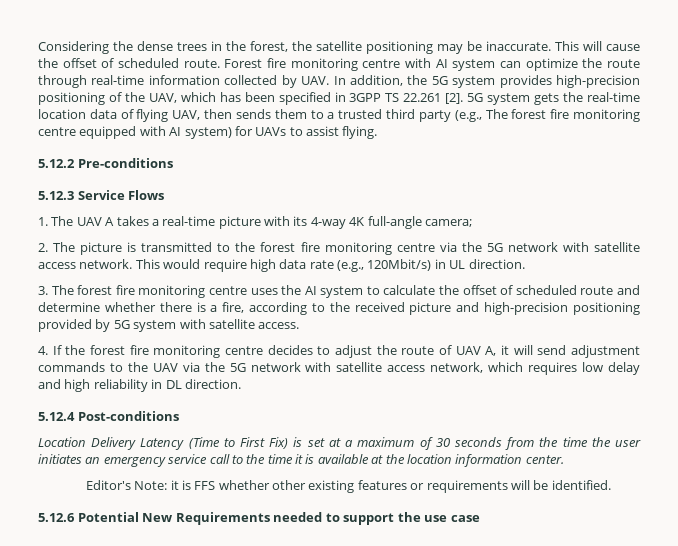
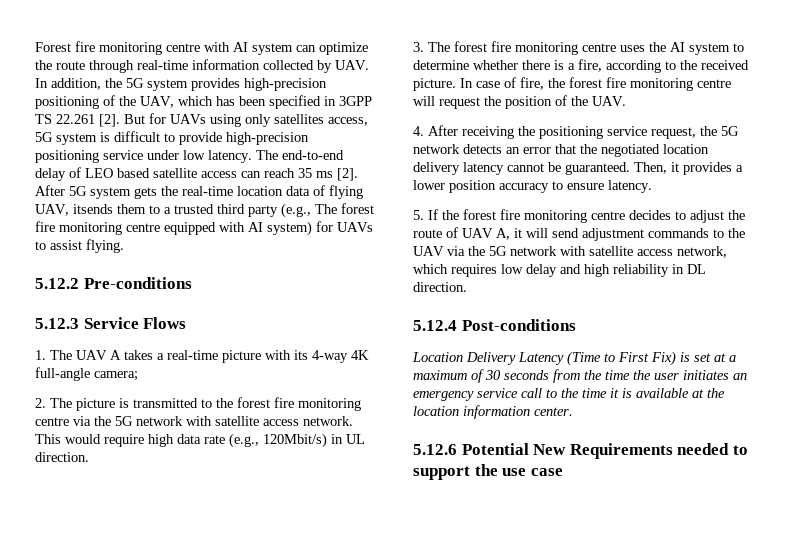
- Considering the dense trees in the forest, the satellite positioning may be inaccurate. This will cause the offset of scheduled route.
- 5G system gets the real-time location data of flying UAV, then sends them to a trusted third party (e.g., The forest fire monitoring centre equipped with AI system) for UAVs to assist flying.
+ But for UAVs using only satellites access, 5G system is difficult to provide high-precision positioning service under low latency. The end-to-end delay of LEO based satellite access can reach 35 ms [2]. After 5G system gets the real-time location data of flying UAV, itsends them to a trusted third party (e.g., The forest fire monitoring centre equipped with AI system) for UAVs to assist flying.
- 3. The forest fire monitoring centre uses the AI system to calculate the offset of scheduled route and determine whether there is a fire, according to the received picture and high-precision positioning provided by 5G system with satellite access.
- 4. If the forest fire monitoring centre decides to adjust the route of UAV A, it will send adjustment commands to the UAV via the 5G network with satellite access network, which requires low delay and high reliability in DL direction.
+ 3. The forest fire monitoring centre uses the AI system to determine whether there is a fire, according to the received picture. In case of fire, the forest fire monitoring centre will request the position of the UAV.
+ 4. After receiving the positioning service request, the 5G network detects an error that the negotiated location delivery latency cannot be guaranteed. Then, it provides a lower position accuracy to ensure latency.
+ 5. If the forest fire monitoring centre decides to adjust the route of UAV A, it will send adjustment commands to the UAV via the 5G network with satellite access network, which requires low delay and high reliability in DL direction.
- Editor's Note: it is FFS whether other existing features or requirements will be identified.

